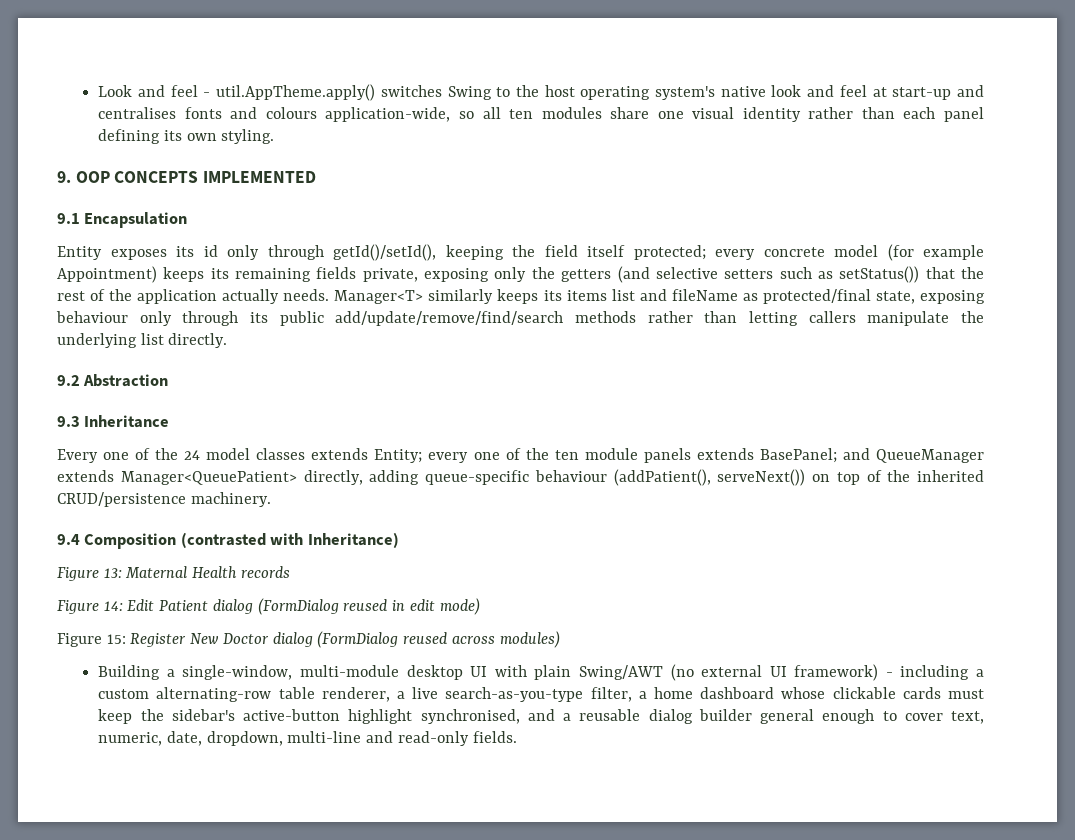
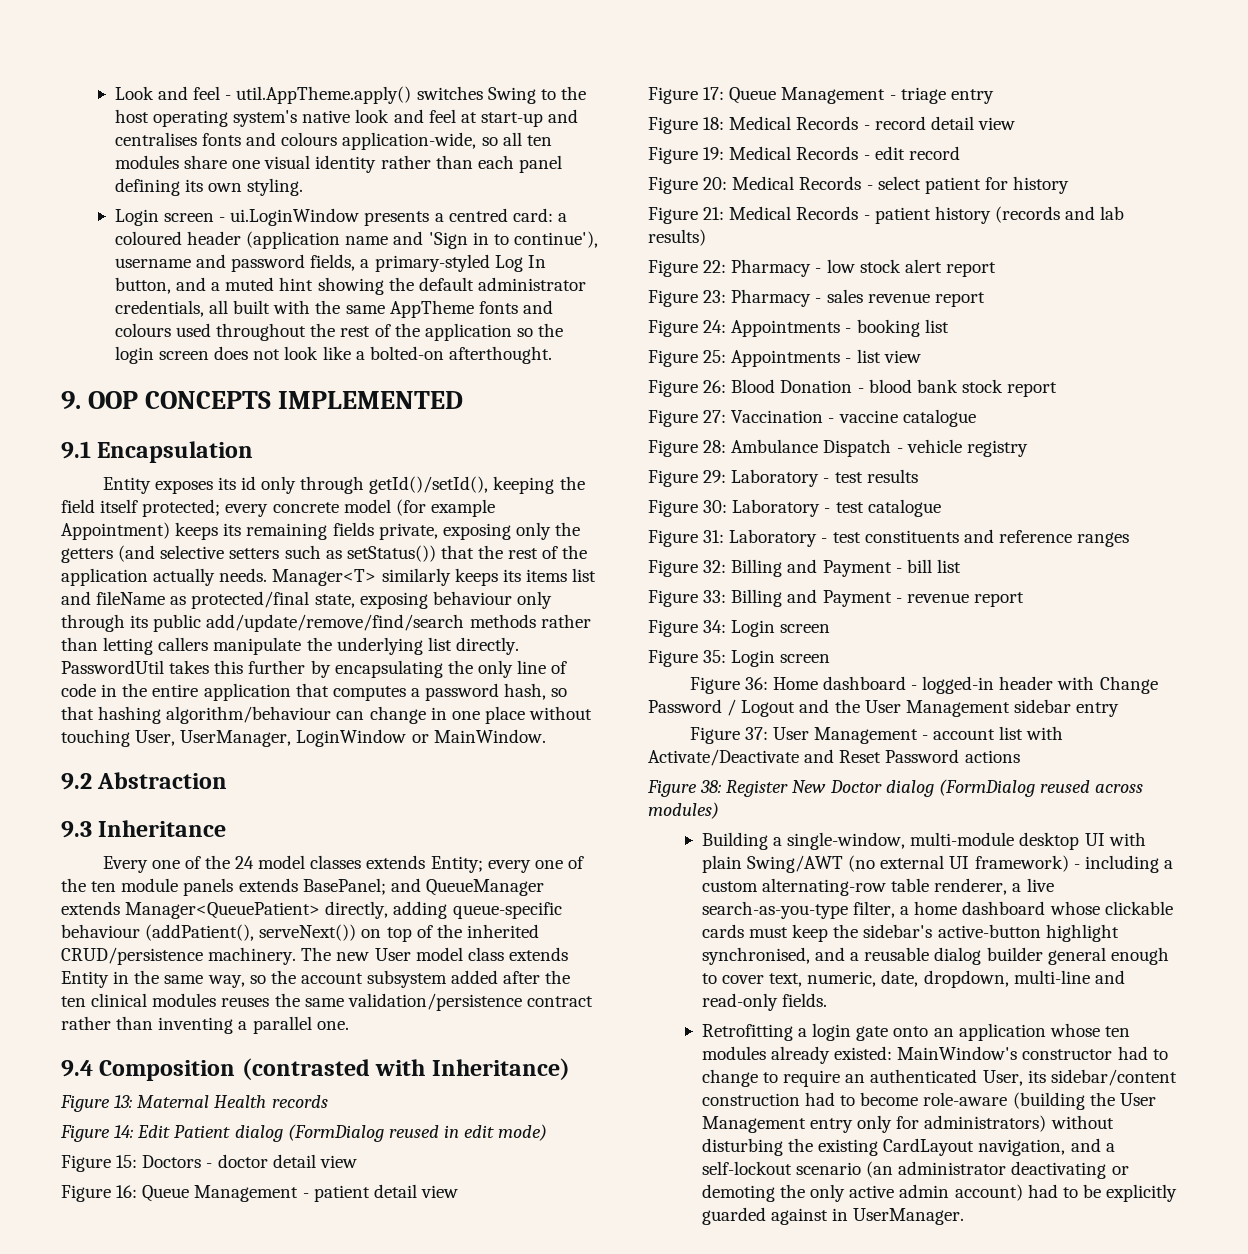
+ Login screen - ui.LoginWindow presents a centred card: a coloured header (application name and 'Sign in to continue'), username and password fields, a primary-styled Log In button, and a muted hint showing the default administrator credentials, all built with the same AppTheme fonts and colours used throughout the rest of the application so the login screen does not look like a bolted-on afterthought.
+ PasswordUtil takes this further by encapsulating the only line of code in the entire application that computes a password hash, so that hashing algorithm/behaviour can change in one place without touching User, UserManager, LoginWindow or MainWindow.
+ The new User model class extends Entity in the same way, so the account subsystem added after the ten clinical modules reuses the same validation/persistence contract rather than inventing a parallel one.
- Figure 15: Register New Doctor dialog (FormDialog reused across modules)
+ Figure 15: Doctors - doctor detail view
+ Figure 16: Queue Management - patient detail view
+ Figure 17: Queue Management - triage entry
+ Figure 18: Medical Records - record detail view
+ Figure 19: Medical Records - edit record
+ Figure 20: Medical Records - select patient for history
+ Figure 21: Medical Records - patient history (records and lab results)
+ Figure 22: Pharmacy - low stock alert report
+ Figure 23: Pharmacy - sales revenue report
+ Figure 24: Appointments - booking list
+ Figure 25: Appointments - list view
+ Figure 26: Blood Donation - blood bank stock report
+ Figure 27: Vaccination - vaccine catalogue
+ Figure 28: Ambulance Dispatch - vehicle registry
+ Figure 29: Laboratory - test results
+ Figure 30: Laboratory - test catalogue
+ Figure 31: Laboratory - test constituents and reference ranges
+ Figure 32: Billing and Payment - bill list
+ Figure 33: Billing and Payment - revenue report
+ Figure 34: Login screen
+ Figure 35: Login screen
+ Figure 36: Home dashboard - logged-in header with Change Password / Logout and the User Management sidebar entry
+ Figure 37: User Management - account list with Activate/Deactivate and Reset Password actions
+ Figure 38: Register New Doctor dialog (FormDialog reused across modules)
+ Retrofitting a login gate onto an application whose ten modules already existed: MainWindow's constructor had to change to require an authenticated User, its sidebar/content construction had to become role-aware (building the User Management entry only for administrators) without disturbing the existing CardLayout navigation, and a self-lockout scenario (an administrator deactivating or demoting the only active admin account) had to be explicitly guarded against in UserManager.

